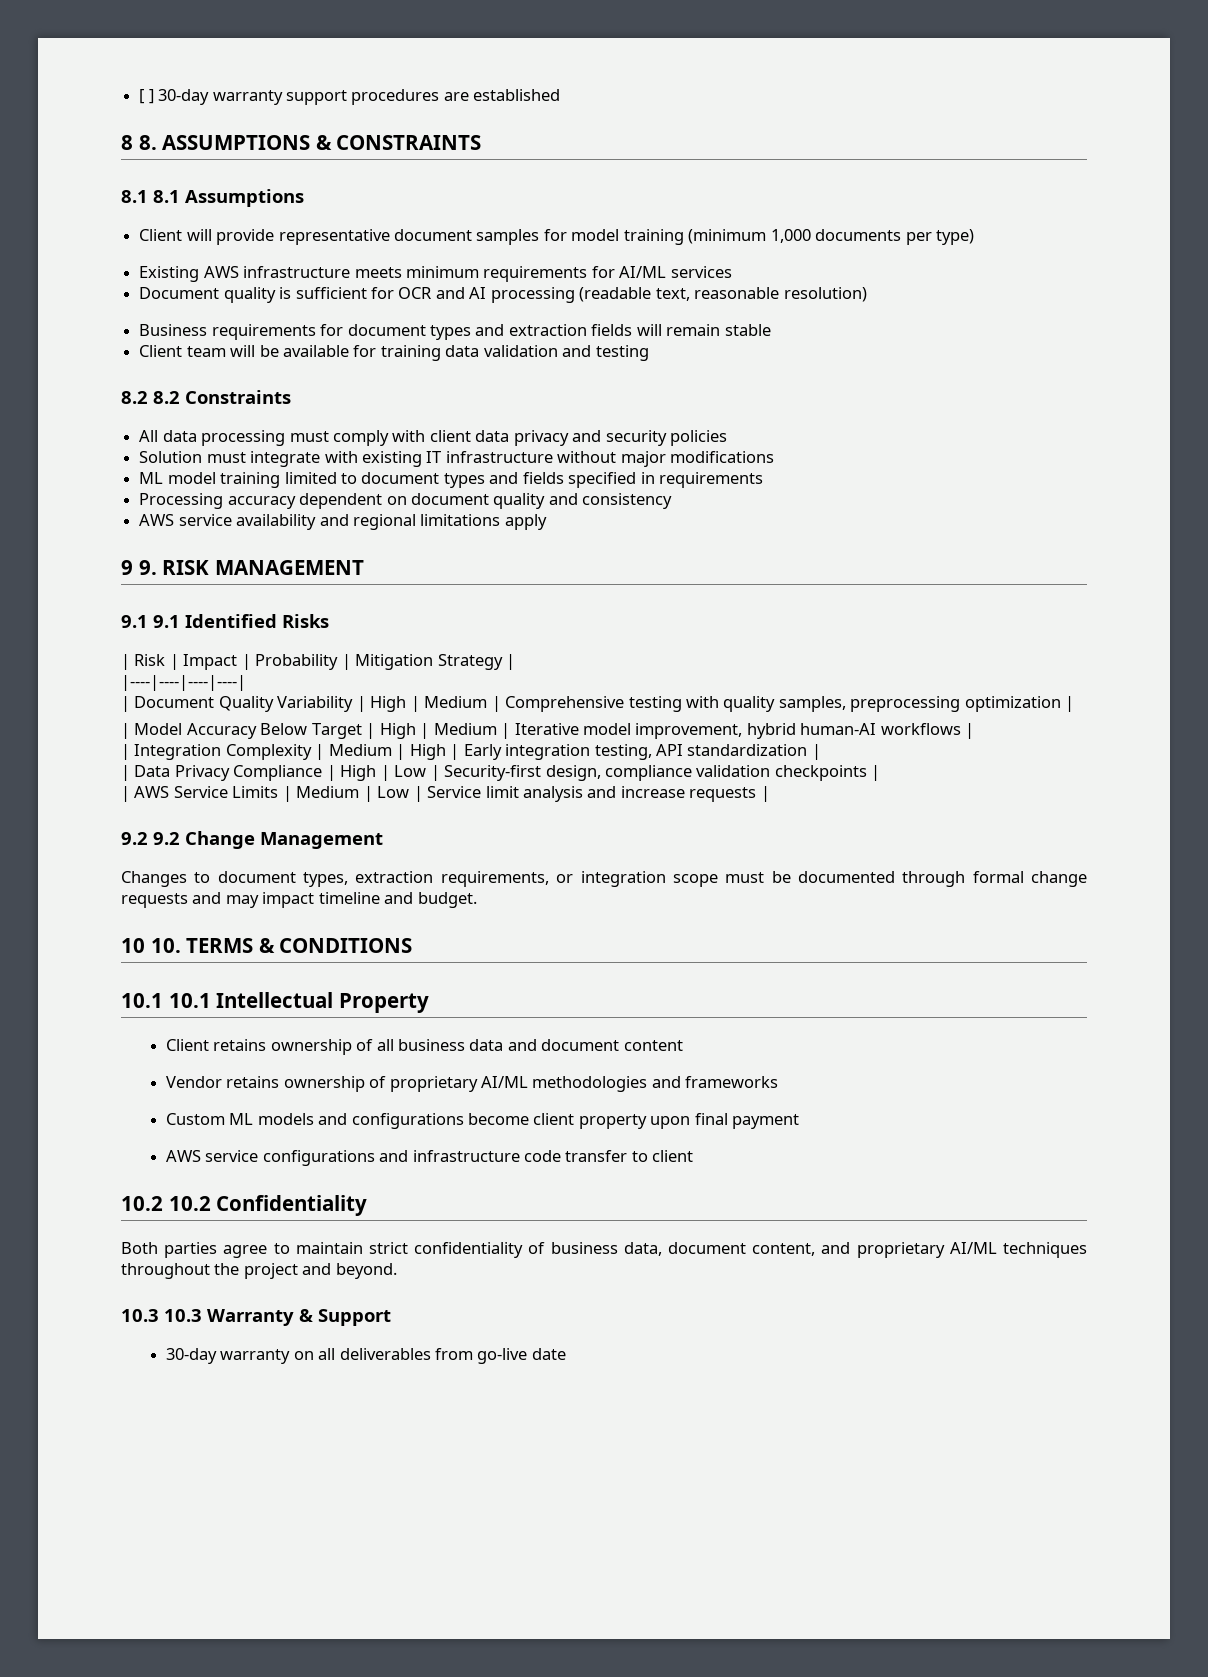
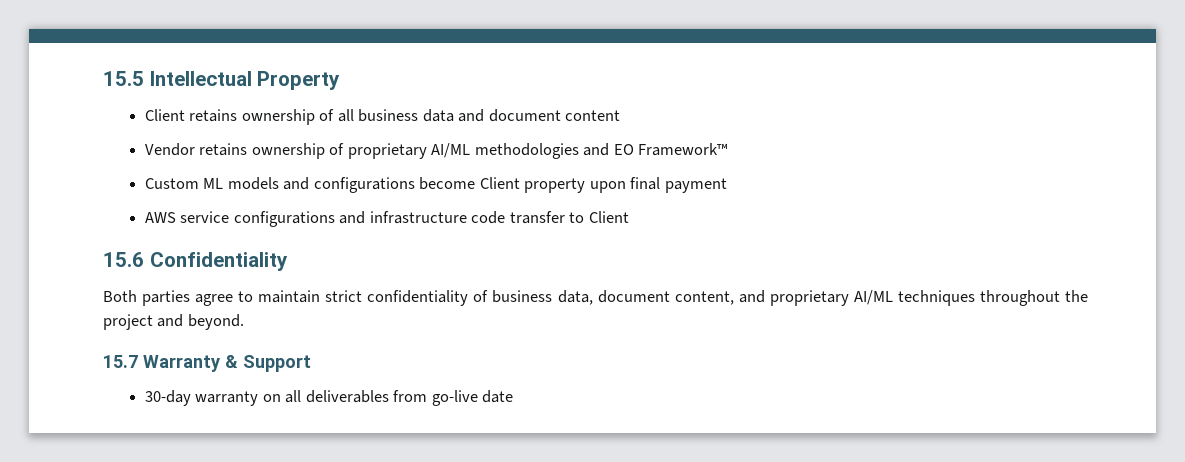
- [ ] 30-day warranty support procedures are established
- 8 8. ASSUMPTIONS & CONSTRAINTS
- 8.1 8.1 Assumptions
- Client will provide representative document samples for model training (minimum 1,000 documents per type)
- Existing AWS infrastructure meets minimum requirements for AI/ML services
- Document quality is sufficient for OCR and AI processing (readable text, reasonable resolution)
- Business requirements for document types and extraction fields will remain stable
- Client team will be available for training data validation and testing
- 8.2 8.2 Constraints
- All data processing must comply with client data privacy and security policies
- Solution must integrate with existing IT infrastructure without major modifications
- ML model training limited to document types and fields specified in requirements
- Processing accuracy dependent on document quality and consistency
- AWS service availability and regional limitations apply
- 9 9. RISK MANAGEMENT
- 9.1 9.1 Identified Risks
- | Risk | Impact | Probability | Mitigation Strategy |
- |----|----|----|----|
- | Document Quality Variability | High | Medium | Comprehensive testing with quality samples, preprocessing optimization |
- | Model Accuracy Below Target | High | Medium | Iterative model improvement, hybrid human-AI workflows |
- | Integration Complexity | Medium | High | Early integration testing, API standardization |
- | Data Privacy Compliance | High | Low | Security-first design, compliance validation checkpoints |
- | AWS Service Limits | Medium | Low | Service limit analysis and increase requests |
- 9.2 9.2 Change Management
- Changes to document types, extraction requirements, or integration scope must be documented through formal change requests and may impact timeline and budget.
- 10 10. TERMS & CONDITIONS
- 10.1 10.1 Intellectual Property
+ 15.5 Intellectual Property
- Vendor retains ownership of proprietary AI/ML methodologies and frameworks
+ Vendor retains ownership of proprietary AI/ML methodologies and EO Framework™
- Custom ML models and configurations become client property upon final payment
+ Custom ML models and configurations become Client property upon final payment
- AWS service configurations and infrastructure code transfer to client
- 10.2 10.2 Confidentiality
+ AWS service configurations and infrastructure code transfer to Client
+ 15.6 Confidentiality
- 10.3 10.3 Warranty & Support
+ 15.7 Warranty & Support

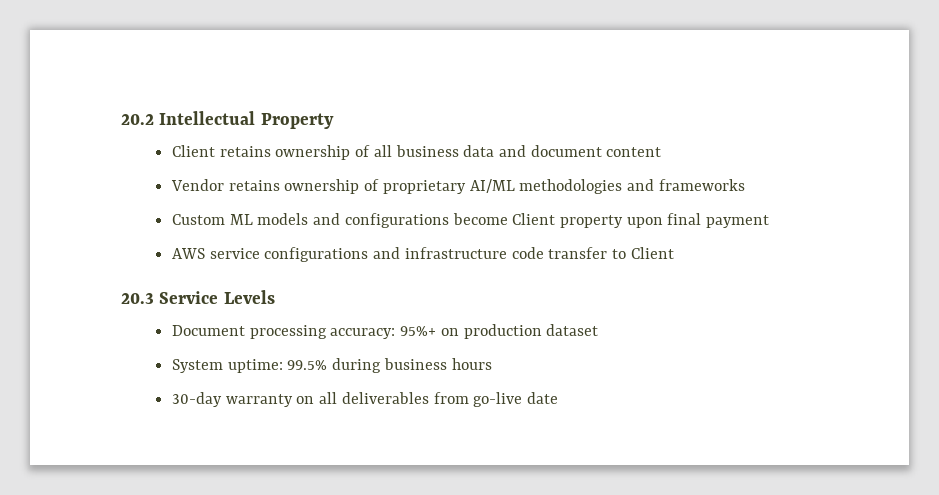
- 15.5 Intellectual Property
+ 20.2 Intellectual Property
- Vendor retains ownership of proprietary AI/ML methodologies and EO Framework™
+ Vendor retains ownership of proprietary AI/ML methodologies and frameworks
- 15.6 Confidentiality
- Both parties agree to maintain strict confidentiality of business data, document content, and proprietary AI/ML techniques throughout the project and beyond.
- 15.7 Warranty & Support
+ 20.3 Service Levels
+ Document processing accuracy: 95%+ on production dataset
+ System uptime: 99.5% during business hours

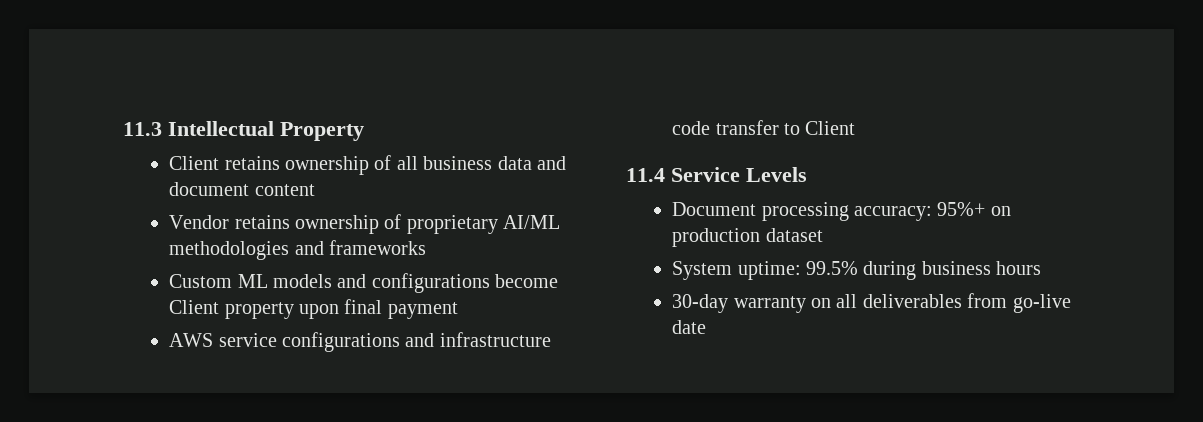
- 20.2 Intellectual Property
+ 11.3 Intellectual Property
- 20.3 Service Levels
+ 11.4 Service Levels

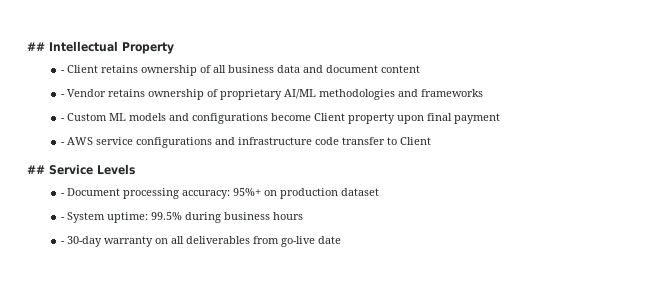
- 11.3 Intellectual Property
+ ## Intellectual Property
- Client retains ownership of all business data and document content
+ - Client retains ownership of all business data and document content
- Vendor retains ownership of proprietary AI/ML methodologies and frameworks
+ - Vendor retains ownership of proprietary AI/ML methodologies and frameworks
- Custom ML models and configurations become Client property upon final payment
+ - Custom ML models and configurations become Client property upon final payment
- AWS service configurations and infrastructure code transfer to Client
+ - AWS service configurations and infrastructure code transfer to Client
- 11.4 Service Levels
+ ## Service Levels
- Document processing accuracy: 95%+ on production dataset
+ - Document processing accuracy: 95%+ on production dataset
- System uptime: 99.5% during business hours
+ - System uptime: 99.5% during business hours
- 30-day warranty on all deliverables from go-live date
+ - 30-day warranty on all deliverables from go-live date

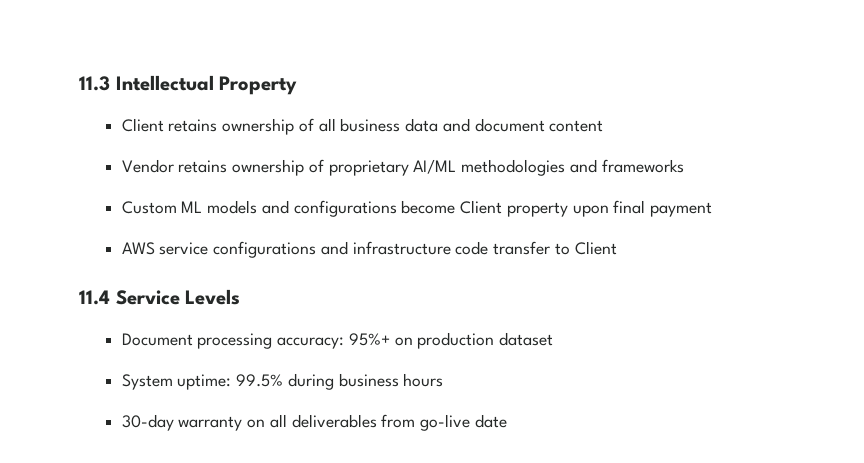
- ## Intellectual Property
+ 11.3 Intellectual Property
- - Client retains ownership of all business data and document content
+ Client retains ownership of all business data and document content
- - Vendor retains ownership of proprietary AI/ML methodologies and frameworks
+ Vendor retains ownership of proprietary AI/ML methodologies and frameworks
- - Custom ML models and configurations become Client property upon final payment
+ Custom ML models and configurations become Client property upon final payment
- - AWS service configurations and infrastructure code transfer to Client
+ AWS service configurations and infrastructure code transfer to Client
- ## Service Levels
+ 11.4 Service Levels
- - Document processing accuracy: 95%+ on production dataset
+ Document processing accuracy: 95%+ on production dataset
- - System uptime: 99.5% during business hours
+ System uptime: 99.5% during business hours
- - 30-day warranty on all deliverables from go-live date
+ 30-day warranty on all deliverables from go-live date

